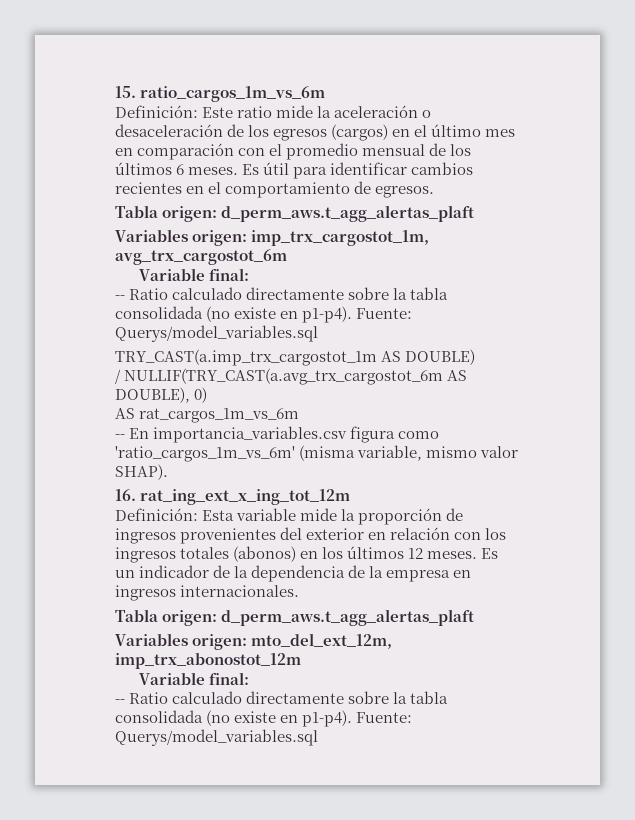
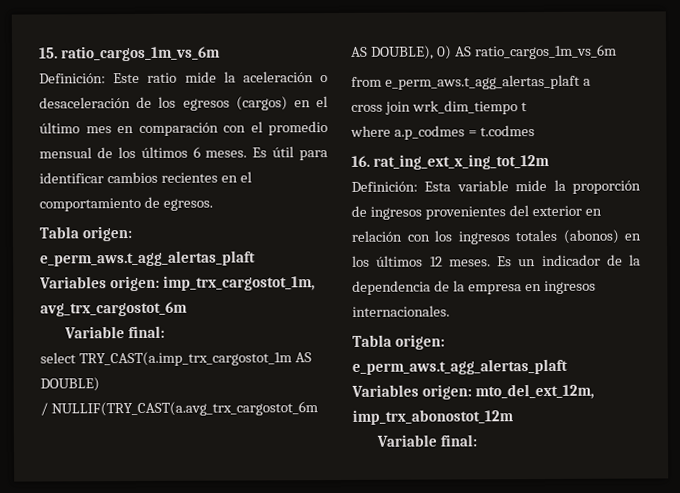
  Es útil para identificar cambios recientes en el comportamiento de egresos.
- Tabla origen: d_perm_aws.t_agg_alertas_plaft
+ Tabla origen: e_perm_aws.t_agg_alertas_plaft
  Variables origen: imp_trx_cargostot_1m, avg_trx_cargostot_6m
  Variable final:
- -- Ratio calculado directamente sobre la tabla consolidada (no existe en p1-p4). Fuente: Querys/model_variables.sql
- TRY_CAST(a.imp_trx_cargostot_1m AS DOUBLE)
+ select TRY_CAST(a.imp_trx_cargostot_1m AS DOUBLE)
- / NULLIF(TRY_CAST(a.avg_trx_cargostot_6m AS DOUBLE), 0)
- AS rat_cargos_1m_vs_6m
- -- En importancia_variables.csv figura como 'ratio_cargos_1m_vs_6m' (misma variable, mismo valor SHAP).
+ / NULLIF(TRY_CAST(a.avg_trx_cargostot_6m AS DOUBLE), 0) AS ratio_cargos_1m_vs_6m
+ from e_perm_aws.t_agg_alertas_plaft a
+ cross join wrk_dim_tiempo t
+ where a.p_codmes = t.codmes
  Es un indicador de la dependencia de la empresa en ingresos internacionales.
- Tabla origen: d_perm_aws.t_agg_alertas_plaft
+ Tabla origen: e_perm_aws.t_agg_alertas_plaft
  Variables origen: mto_del_ext_12m, imp_trx_abonostot_12m
  Variable final:
- -- Ratio calculado directamente sobre la tabla consolidada (no existe en p1-p4). Fuente: Querys/model_variables.sql

